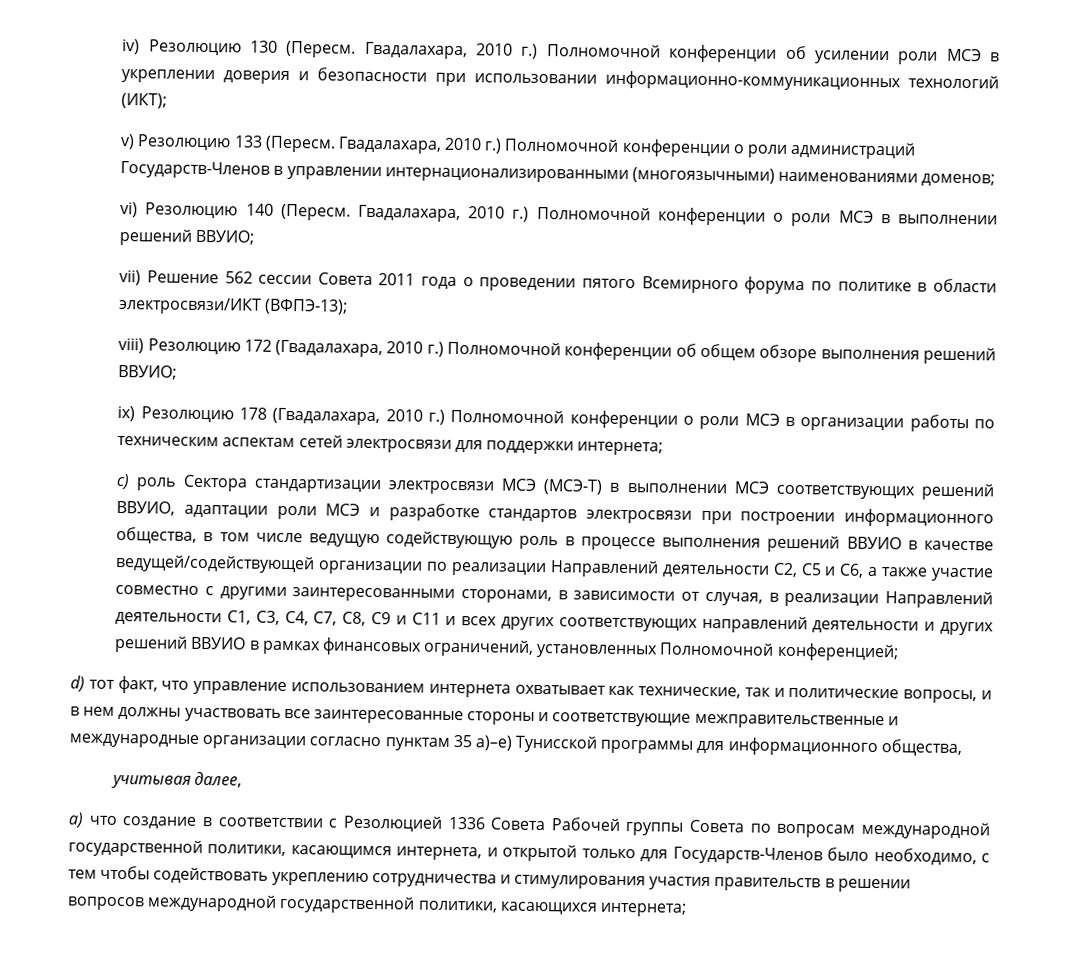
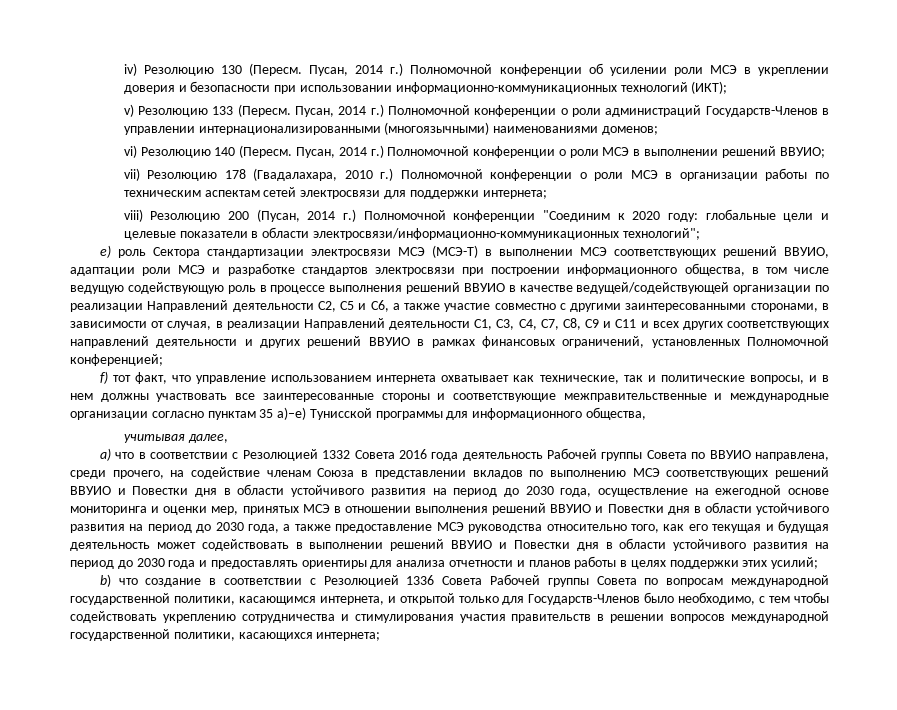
- Гвадалахара, 2010 г.) Полномочной конференции об усилении роли МСЭ в укреплении доверия и безопасности при использовании информационно-коммуникационных технологий (ИКТ);
+ Пусан, 2014 г.) Полномочной конференции об усилении роли МСЭ в укреплении доверия и безопасности при использовании информационно-коммуникационных технологий (ИКТ);
- Гвадалахара, 2010 г.) Полномочной конференции о роли администраций Государств-Членов в управлении интернационализированными (многоязычными) наименованиями доменов;
+ Пусан, 2014 г.) Полномочной конференции о роли администраций Государств-Членов в управлении интернационализированными (многоязычными) наименованиями доменов;
- Гвадалахара, 2010 г.) Полномочной конференции о роли МСЭ в выполнении решений ВВУИО;
+ Пусан, 2014 г.) Полномочной конференции о роли МСЭ в выполнении решений ВВУИО;
- vii) Решение 562 сессии Совета 2011 года о проведении пятого Всемирного форума по политике в области электросвязи/ИКТ (ВФПЭ-13);
- viii) Резолюцию 172 (Гвадалахара, 2010 г.) Полномочной конференции об общем обзоре выполнения решений ВВУИО;
- ix) Резолюцию 178 (Гвадалахара, 2010 г.) Полномочной конференции о роли МСЭ в организации работы по техническим аспектам сетей электросвязи для поддержки интернета;
+ vii) Резолюцию 178 (Гвадалахара, 2010 г.) Полномочной конференции о роли МСЭ в организации работы по техническим аспектам сетей электросвязи для поддержки интернета;
- c) роль Сектора стандартизации электросвязи МСЭ (МСЭ-T) в выполнении МСЭ соответствующих решений ВВУИО, адаптации роли МСЭ и разработке стандартов электросвязи при построении информационного общества, в том числе ведущую содействующую роль в процессе выполнения решений ВВУИО в качестве ведущей/содействующей организации по реализации Направлений деятельности С2, С5 и С6, а также участие совместно с другими заинтересованными сторонами, в зависимости от случая, в реализации Направлений деятельности С1, С3, С4, С7, С8, С9 и С11 и всех других соответствующих направлений деятельности и других решений ВВУИО в рамках финансовых ограничений, установленных Полномочной конференцией;
+ viii) Резолюцию 200 (Пусан, 2014 г.) Полномочной конференции "Соединим к 2020 году: глобальные цели и целевые показатели в области электросвязи/информационно-коммуникационных технологий";
+ e) роль Сектора стандартизации электросвязи МСЭ (МСЭ-T) в выполнении МСЭ соответствующих решений ВВУИО, адаптации роли МСЭ и разработке стандартов электросвязи при построении информационного общества, в том числе ведущую содействующую роль в процессе выполнения решений ВВУИО в качестве ведущей/содействующей организации по реализации Направлений деятельности С2, С5 и С6, а также участие совместно с другими заинтересованными сторонами, в зависимости от случая, в реализации Направлений деятельности С1, С3, С4, С7, С8, С9 и С11 и всех других соответствующих направлений деятельности и других решений ВВУИО в рамках финансовых ограничений, установленных Полномочной конференцией;
- d) тот факт, что управление использованием интернета охватывает как технические, так и политические вопросы, и в нем должны участвовать все заинтересованные стороны и соответствующие межправительственные и международные организации согласно пунктам 35 a)–e) Тунисской программы для информационного общества,
+ f) тот факт, что управление использованием интернета охватывает как технические, так и политические вопросы, и в нем должны участвовать все заинтересованные стороны и соответствующие межправительственные и международные организации согласно пунктам 35 a)–e) Тунисской программы для информационного общества,
- a) что создание в соответствии с Резолюцией 1336 Совета Рабочей группы Совета по вопросам международной государственной политики, касающимся интернета, и открытой только для Государств-Членов было необходимо, с тем чтобы содействовать укреплению сотрудничества и стимулирования участия правительств в решении вопросов международной государственной политики, касающихся интернета;
+ a) что в соответствии с Резолюцией 1332 Совета 2016 года деятельность Рабочей группы Совета по ВВУИО направлена, среди прочего, на содействие членам Союза в представлении вкладов по выполнению МСЭ соответствующих решений ВВУИО и Повестки дня в области устойчивого развития на период до 2030 года, осуществление на ежегодной основе мониторинга и оценки мер, принятых МСЭ в отношении выполнения решений ВВУИО и Повестки дня в области устойчивого развития на период до 2030 года, а также предоставление МСЭ руководства относительно того, как его текущая и будущая деятельность может содействовать в выполнении решений ВВУИО и Повестки дня в области устойчивого развития на период до 2030 года и предоставлять ориентиры для анализа отчетности и планов работы в целях поддержки этих усилий;
+ b) что создание в соответствии с Резолюцией 1336 Совета Рабочей группы Совета по вопросам международной государственной политики, касающимся интернета, и открытой только для Государств-Членов было необходимо, с тем чтобы содействовать укреплению сотрудничества и стимулирования участия правительств в решении вопросов международной государственной политики, касающихся интернета;

